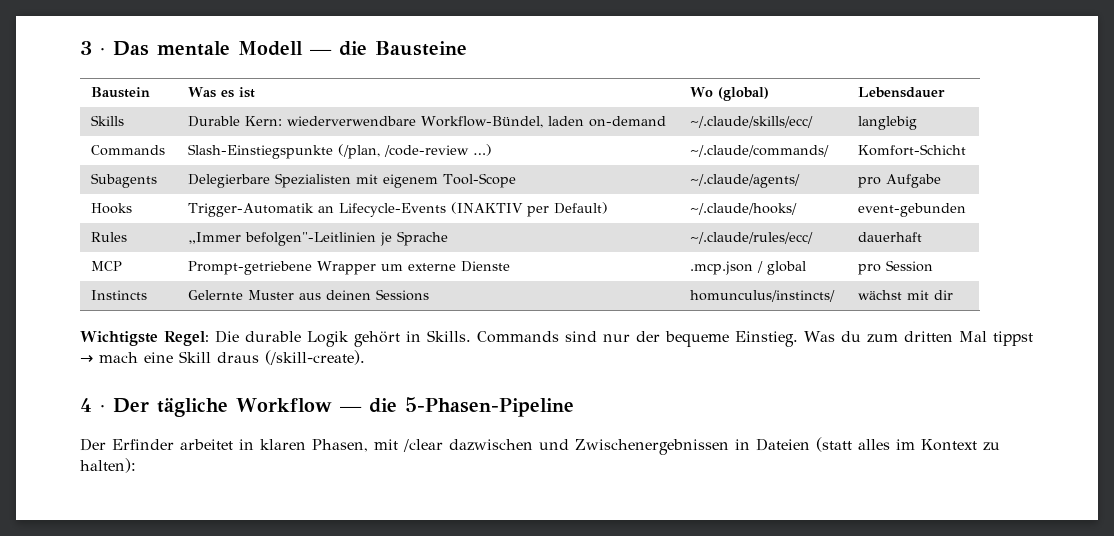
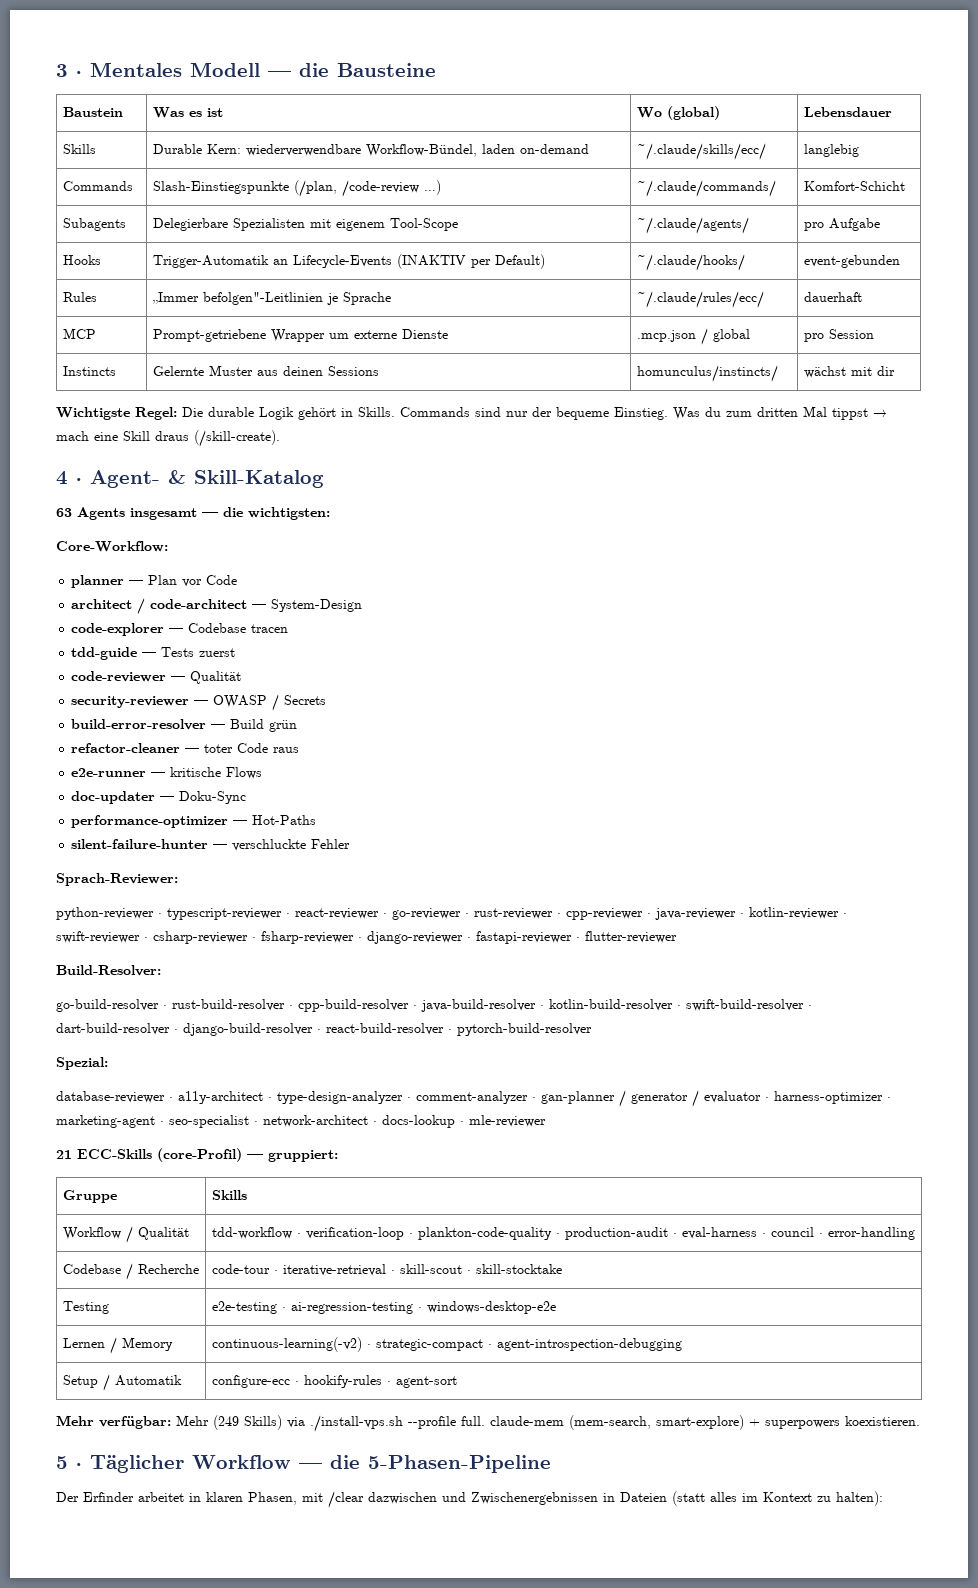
- 3 · Das mentale Modell — die Bausteine
+ 3 · Mentales Modell — die Bausteine
- 4 · Der tägliche Workflow — die 5-Phasen-Pipeline
+ 4 · Agent- & Skill-Katalog
+ 63 Agents insgesamt — die wichtigsten:
+ Core-Workflow:
+ planner — Plan vor Code
+ architect / code-architect — System-Design
+ code-explorer — Codebase tracen
+ tdd-guide — Tests zuerst
+ code-reviewer — Qualität
+ security-reviewer — OWASP / Secrets
+ build-error-resolver — Build grün
+ refactor-cleaner — toter Code raus
+ e2e-runner — kritische Flows
+ doc-updater — Doku-Sync
+ performance-optimizer — Hot-Paths
+ silent-failure-hunter — verschluckte Fehler
+ Sprach-Reviewer:
+ python-reviewer · typescript-reviewer · react-reviewer · go-reviewer · rust-reviewer · cpp-reviewer · java-reviewer · kotlin-reviewer · swift-reviewer · csharp-reviewer · fsharp-reviewer · django-reviewer · fastapi-reviewer · flutter-reviewer
+ Build-Resolver:
+ go-build-resolver · rust-build-resolver · cpp-build-resolver · java-build-resolver · kotlin-build-resolver · swift-build-resolver · dart-build-resolver · django-build-resolver · react-build-resolver · pytorch-build-resolver
+ Spezial:
+ database-reviewer · a11y-architect · type-design-analyzer · comment-analyzer · gan-planner / generator / evaluator · harness-optimizer · marketing-agent · seo-specialist · network-architect · docs-lookup · mle-reviewer
+ 21 ECC-Skills (core-Profil) — gruppiert:
+ Gruppe | Skills
+ Workflow / Qualität | tdd-workflow · verification-loop · plankton-code-quality · production-audit · eval-harness · council · error-handling
+ Codebase / Recherche | code-tour · iterative-retrieval · skill-scout · skill-stocktake
+ Testing | e2e-testing · ai-regression-testing · windows-desktop-e2e
+ Lernen / Memory | continuous-learning(-v2) · strategic-compact · agent-introspection-debugging
+ Setup / Automatik | configure-ecc · hookify-rules · agent-sort
+ Mehr verfügbar: Mehr (249 Skills) via ./install-vps.sh --profile full. claude-mem (mem-search, smart-explore) + superpowers koexistieren.
+ 5 · Täglicher Workflow — die 5-Phasen-Pipeline

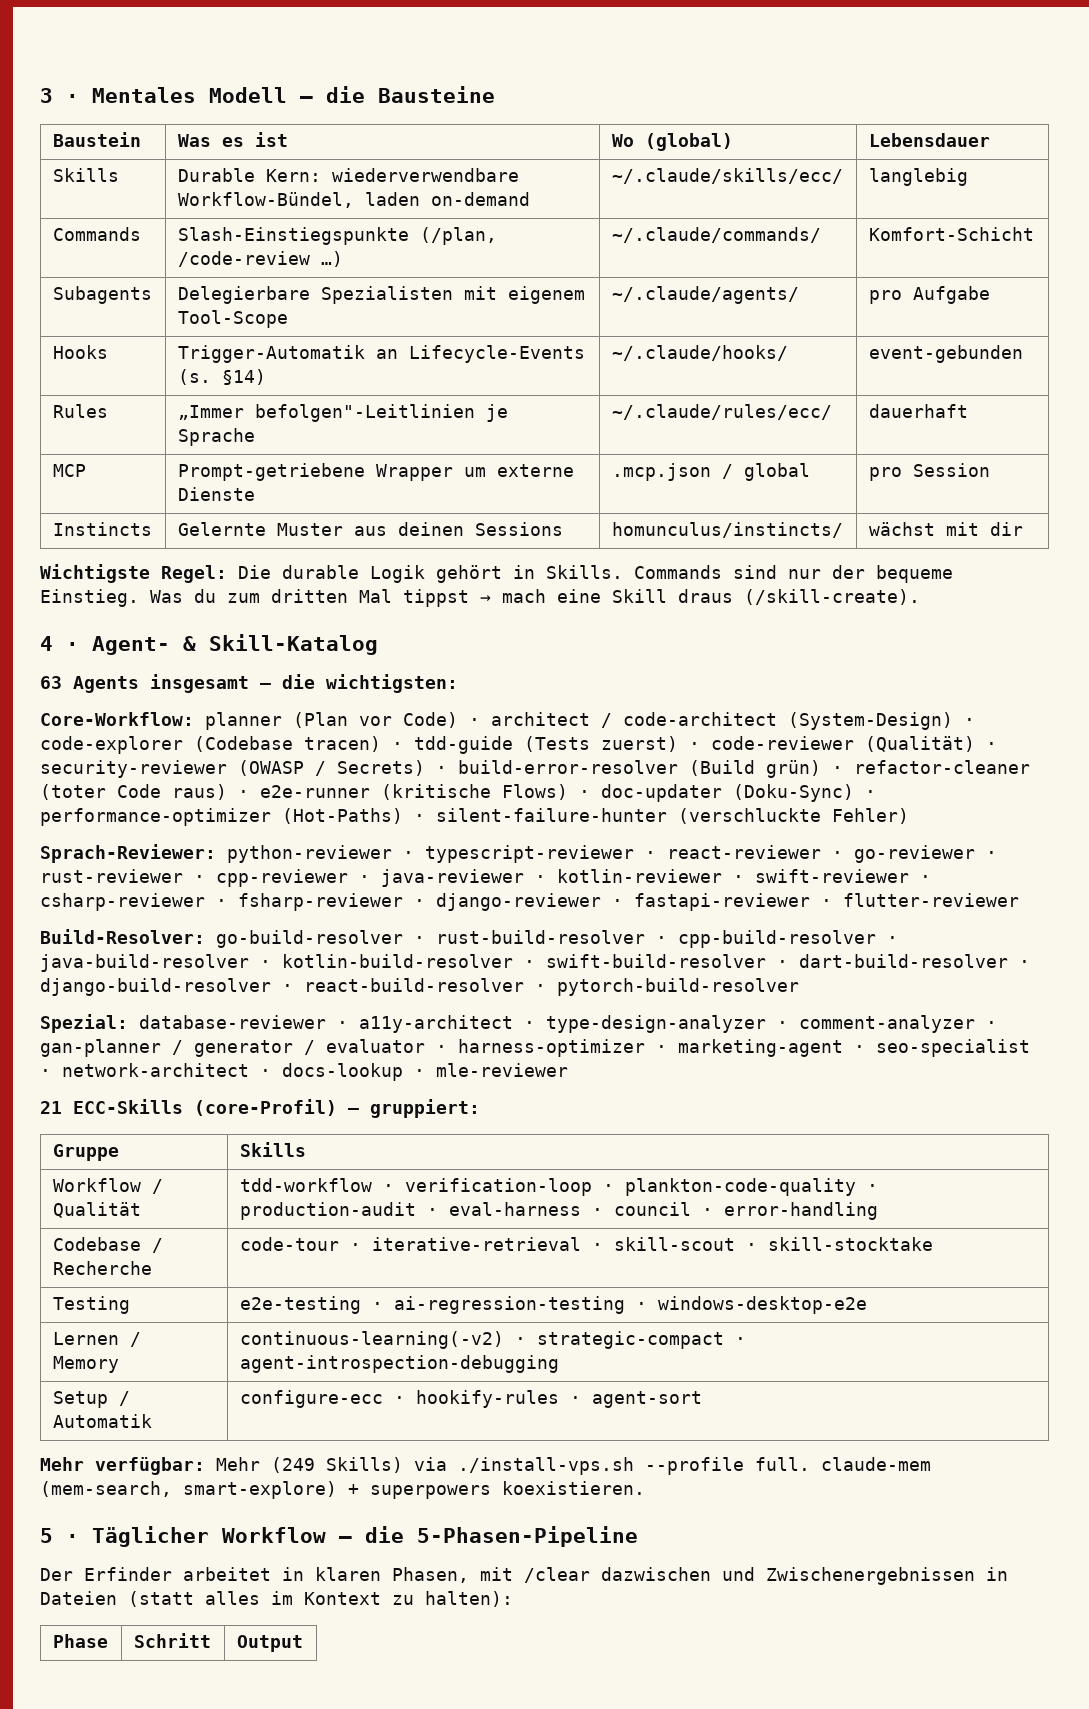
- Hooks | Trigger-Automatik an Lifecycle-Events (INAKTIV per Default) | ~/.claude/hooks/ | event-gebunden
+ Hooks | Trigger-Automatik an Lifecycle-Events (s. §14) | ~/.claude/hooks/ | event-gebunden
- Core-Workflow:
- planner — Plan vor Code
- architect / code-architect — System-Design
- code-explorer — Codebase tracen
- tdd-guide — Tests zuerst
- code-reviewer — Qualität
- security-reviewer — OWASP / Secrets
- build-error-resolver — Build grün
- refactor-cleaner — toter Code raus
- e2e-runner — kritische Flows
- doc-updater — Doku-Sync
- performance-optimizer — Hot-Paths
- silent-failure-hunter — verschluckte Fehler
+ Core-Workflow: planner (Plan vor Code) · architect / code-architect (System-Design) · code-explorer (Codebase tracen) · tdd-guide (Tests zuerst) · code-reviewer (Qualität) · security-reviewer (OWASP / Secrets) · build-error-resolver (Build grün) · refactor-cleaner (toter Code raus) · e2e-runner (kritische Flows) · doc-updater (Doku-Sync) · performance-optimizer (Hot-Paths) · silent-failure-hunter (verschluckte Fehler)
- Sprach-Reviewer:
- python-reviewer · typescript-reviewer · react-reviewer · go-reviewer · rust-reviewer · cpp-reviewer · java-reviewer · kotlin-reviewer · swift-reviewer · csharp-reviewer · fsharp-reviewer · django-reviewer · fastapi-reviewer · flutter-reviewer
+ Sprach-Reviewer: python-reviewer · typescript-reviewer · react-reviewer · go-reviewer · rust-reviewer · cpp-reviewer · java-reviewer · kotlin-reviewer · swift-reviewer · csharp-reviewer · fsharp-reviewer · django-reviewer · fastapi-reviewer · flutter-reviewer
- Build-Resolver:
- go-build-resolver · rust-build-resolver · cpp-build-resolver · java-build-resolver · kotlin-build-resolver · swift-build-resolver · dart-build-resolver · django-build-resolver · react-build-resolver · pytorch-build-resolver
+ Build-Resolver: go-build-resolver · rust-build-resolver · cpp-build-resolver · java-build-resolver · kotlin-build-resolver · swift-build-resolver · dart-build-resolver · django-build-resolver · react-build-resolver · pytorch-build-resolver
- Spezial:
- database-reviewer · a11y-architect · type-design-analyzer · comment-analyzer · gan-planner / generator / evaluator · harness-optimizer · marketing-agent · seo-specialist · network-architect · docs-lookup · mle-reviewer
+ Spezial: database-reviewer · a11y-architect · type-design-analyzer · comment-analyzer · gan-planner / generator / evaluator · harness-optimizer · marketing-agent · seo-specialist · network-architect · docs-lookup · mle-reviewer
+ Phase | Schritt | Output

